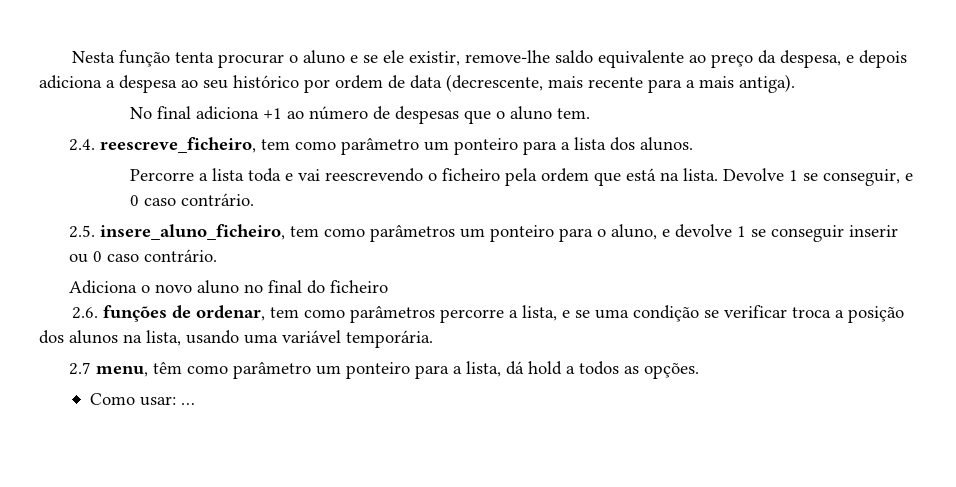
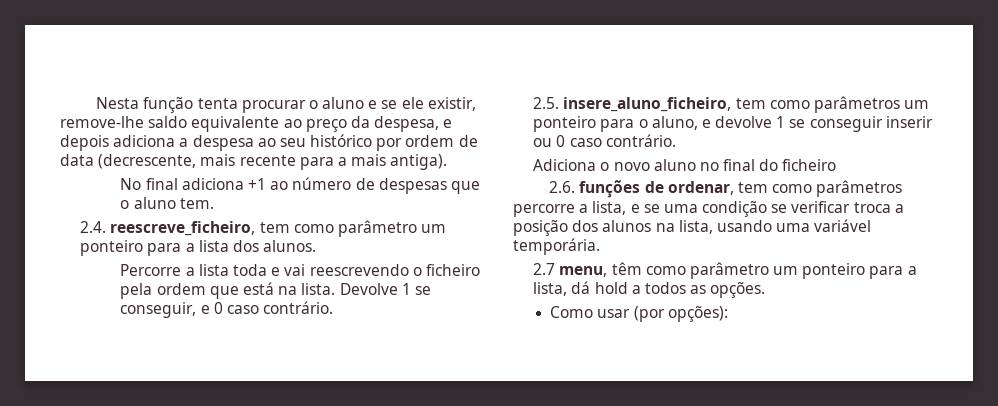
- Como usar: …
+ Como usar (por opções):

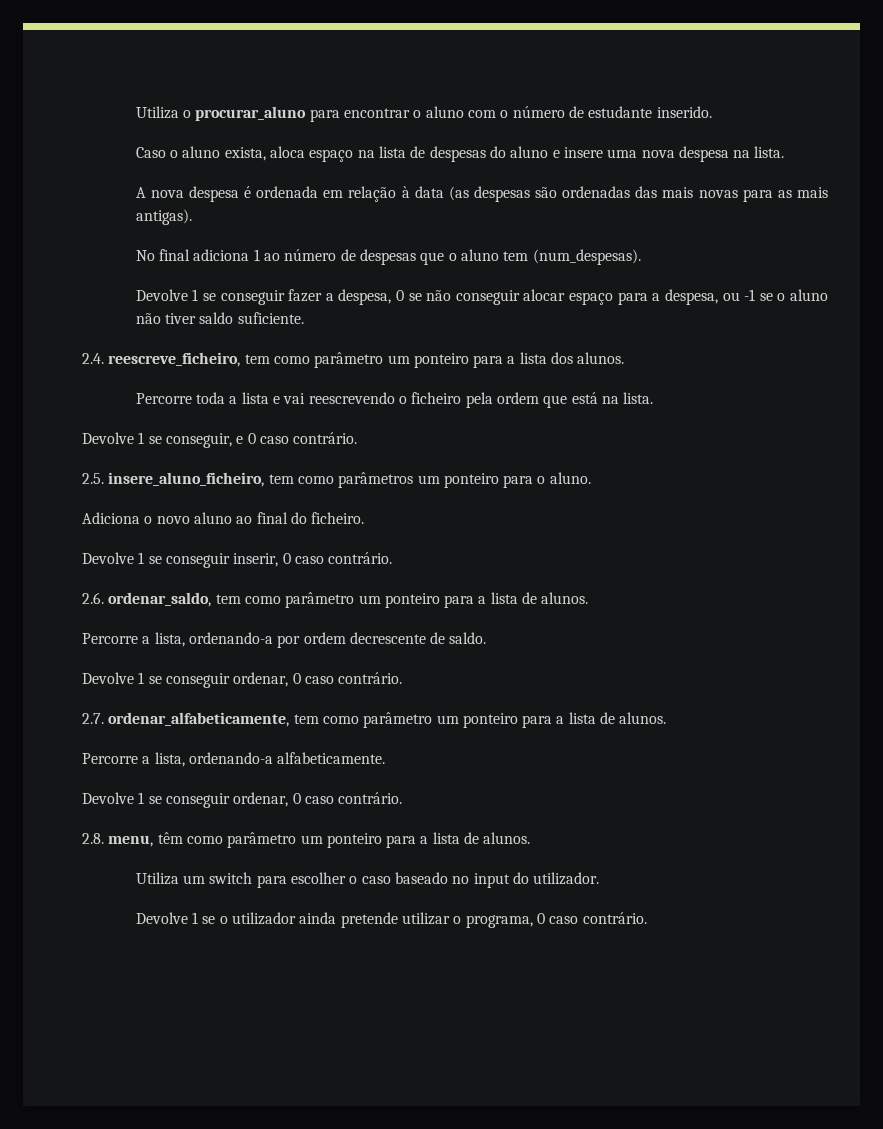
- Nesta função tenta procurar o aluno e se ele existir, remove-lhe saldo equivalente ao preço da despesa, e depois adiciona a despesa ao seu histórico por ordem de data (decrescente, mais recente para a mais antiga).
+ Utiliza o procurar_aluno para encontrar o aluno com o número de estudante inserido.
+ Caso o aluno exista, aloca espaço na lista de despesas do aluno e insere uma nova despesa na lista.
+ A nova despesa é ordenada em relação à data (as despesas são ordenadas das mais novas para as mais antigas).
- No final adiciona +1 ao número de despesas que o aluno tem.
+ No final adiciona 1 ao número de despesas que o aluno tem (num_despesas).
+ Devolve 1 se conseguir fazer a despesa, 0 se não conseguir alocar espaço para a despesa, ou -1 se o aluno não tiver saldo suficiente.
- Percorre a lista toda e vai reescrevendo o ficheiro pela ordem que está na lista. Devolve 1 se conseguir, e 0 caso contrário.
+ Percorre toda a lista e vai reescrevendo o ficheiro pela ordem que está na lista.
+ Devolve 1 se conseguir, e 0 caso contrário.
- 2.5. insere_aluno_ficheiro, tem como parâmetros um ponteiro para o aluno, e devolve 1 se conseguir inserir ou 0 caso contrário.
+ 2.5. insere_aluno_ficheiro, tem como parâmetros um ponteiro para o aluno.
- Adiciona o novo aluno no final do ficheiro
- 2.6. funções de ordenar, tem como parâmetros percorre a lista, e se uma condição se verificar troca a posição dos alunos na lista, usando uma variável temporária.
- 2.7 menu, têm como parâmetro um ponteiro para a lista, dá hold a todos as opções.
- Como usar (por opções):
+ Adiciona o novo aluno ao final do ficheiro.
+ Devolve 1 se conseguir inserir, 0 caso contrário.
+ 2.6. ordenar_saldo, tem como parâmetro um ponteiro para a lista de alunos.
+ Percorre a lista, ordenando-a por ordem decrescente de saldo.
+ Devolve 1 se conseguir ordenar, 0 caso contrário.
+ 2.7. ordenar_alfabeticamente, tem como parâmetro um ponteiro para a lista de alunos.
+ Percorre a lista, ordenando-a alfabeticamente.
+ Devolve 1 se conseguir ordenar, 0 caso contrário.
+ 2.8. menu, têm como parâmetro um ponteiro para a lista de alunos.
+ Utiliza um switch para escolher o caso baseado no input do utilizador.
+ Devolve 1 se o utilizador ainda pretende utilizar o programa, 0 caso contrário.

